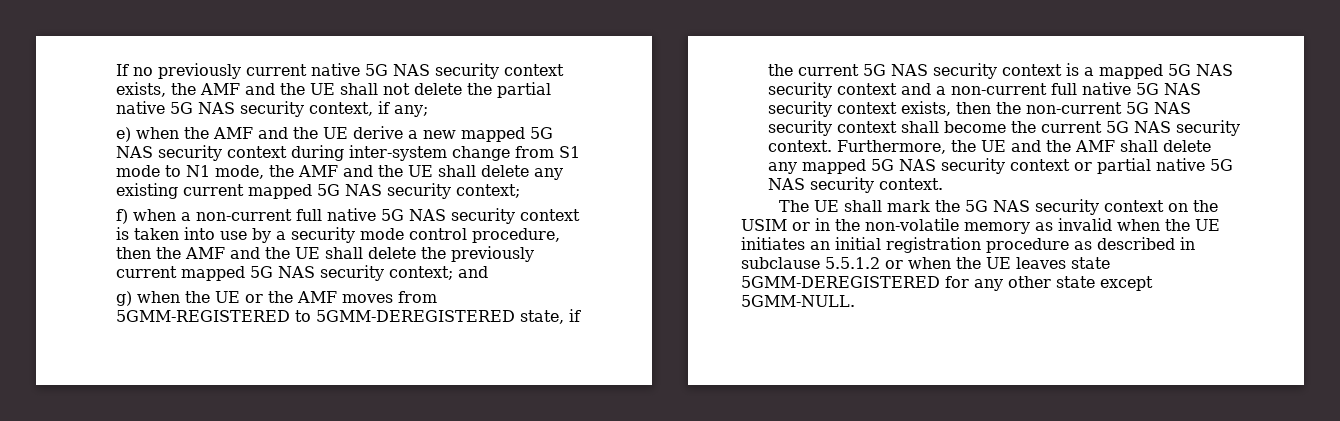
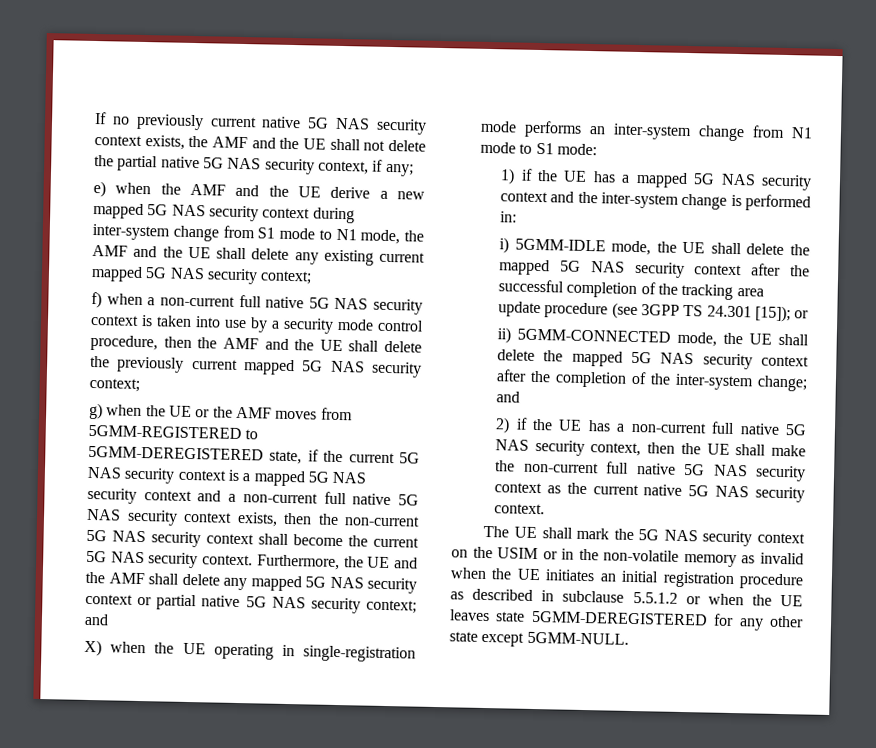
- f) when a non-current full native 5G NAS security context is taken into use by a security mode control procedure, then the AMF and the UE shall delete the previously current mapped 5G NAS security context; and
+ f) when a non-current full native 5G NAS security context is taken into use by a security mode control procedure, then the AMF and the UE shall delete the previously current mapped 5G NAS security context;
- Furthermore, the UE and the AMF shall delete any mapped 5G NAS security context or partial native 5G NAS security context.
+ Furthermore, the UE and the AMF shall delete any mapped 5G NAS security context or partial native 5G NAS security context; and
+ X) when the UE operating in single-registration mode performs an inter-system change from N1 mode to S1 mode:
+ 1) if the UE has a mapped 5G NAS security context and the inter-system change is performed in:
+ i) 5GMM-IDLE mode, the UE shall delete the mapped 5G NAS security context after the successful completion of the tracking area update procedure (see 3GPP TS 24.301 [15]); or
+ ii) 5GMM-CONNECTED mode, the UE shall delete the mapped 5G NAS security context after the completion of the inter-system change; and
+ 2) if the UE has a non-current full native 5G NAS security context, then the UE shall make the non-current full native 5G NAS security context as the current native 5G NAS security context.

